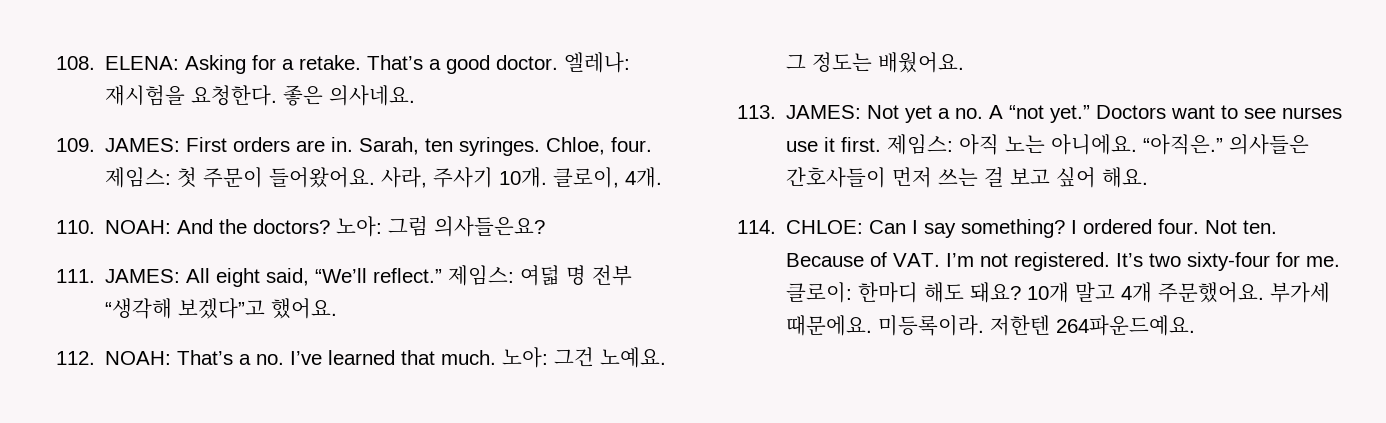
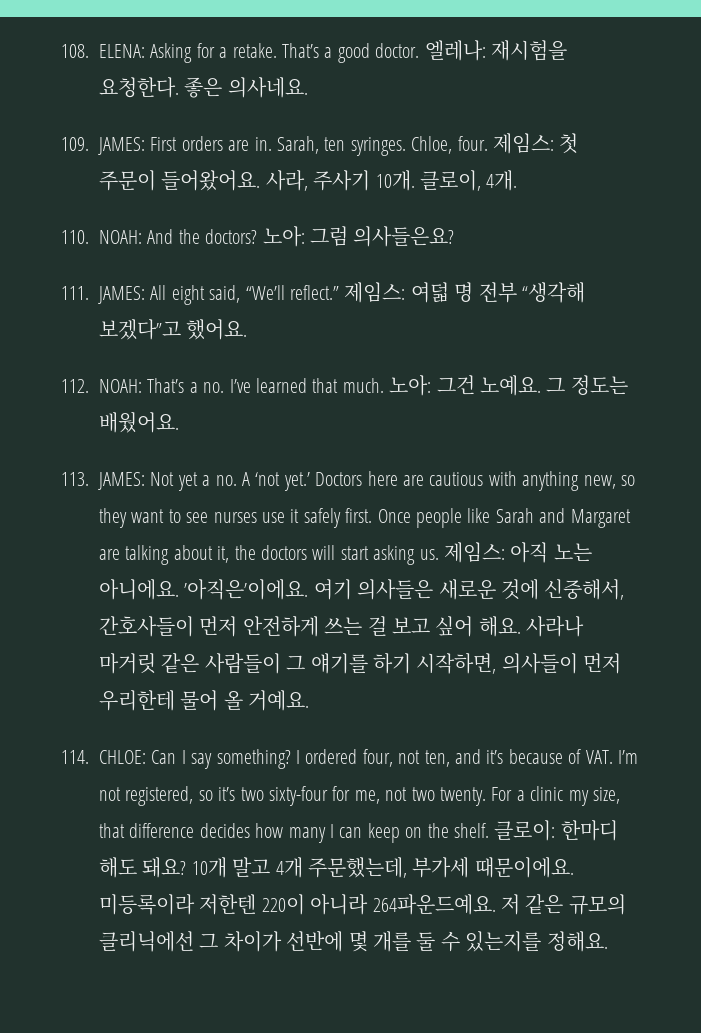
- 113. JAMES: Not yet a no. A “not yet.” Doctors want to see nurses use it first. 제임스: 아직 노는 아니에요. “아직은.” 의사들은 간호사들이 먼저 쓰는 걸 보고 싶어 해요.
+ 113. JAMES: Not yet a no. A ‘not yet.’ Doctors here are cautious with anything new, so they want to see nurses use it safely first. Once people like Sarah and Margaret are talking about it, the doctors will start asking us. 제임스: 아직 노는 아니에요. ’아직은’이에요. 여기 의사들은 새로운 것에 신중해서, 간호사들이 먼저 안전하게 쓰는 걸 보고 싶어 해요. 사라나 마거릿 같은 사람들이 그 얘기를 하기 시작하면, 의사들이 먼저 우리한테 물어 올 거예요.
- I ordered four. Not ten. Because of VAT. I’m not registered. It’s two sixty-four for me.
+ I ordered four, not ten, and it’s because of VAT. I’m not registered, so it’s two sixty-four for me, not two twenty. For a clinic my size, that difference decides how many I can keep on the shelf.
- 10개 말고 4개 주문했어요. 부가세 때문에요. 미등록이라. 저한텐 264파운드예요.
+ 10개 말고 4개 주문했는데, 부가세 때문이에요. 미등록이라 저한텐 220이 아니라 264파운드예요. 저 같은 규모의 클리닉에선 그 차이가 선반에 몇 개를 둘 수 있는지를 정해요.

